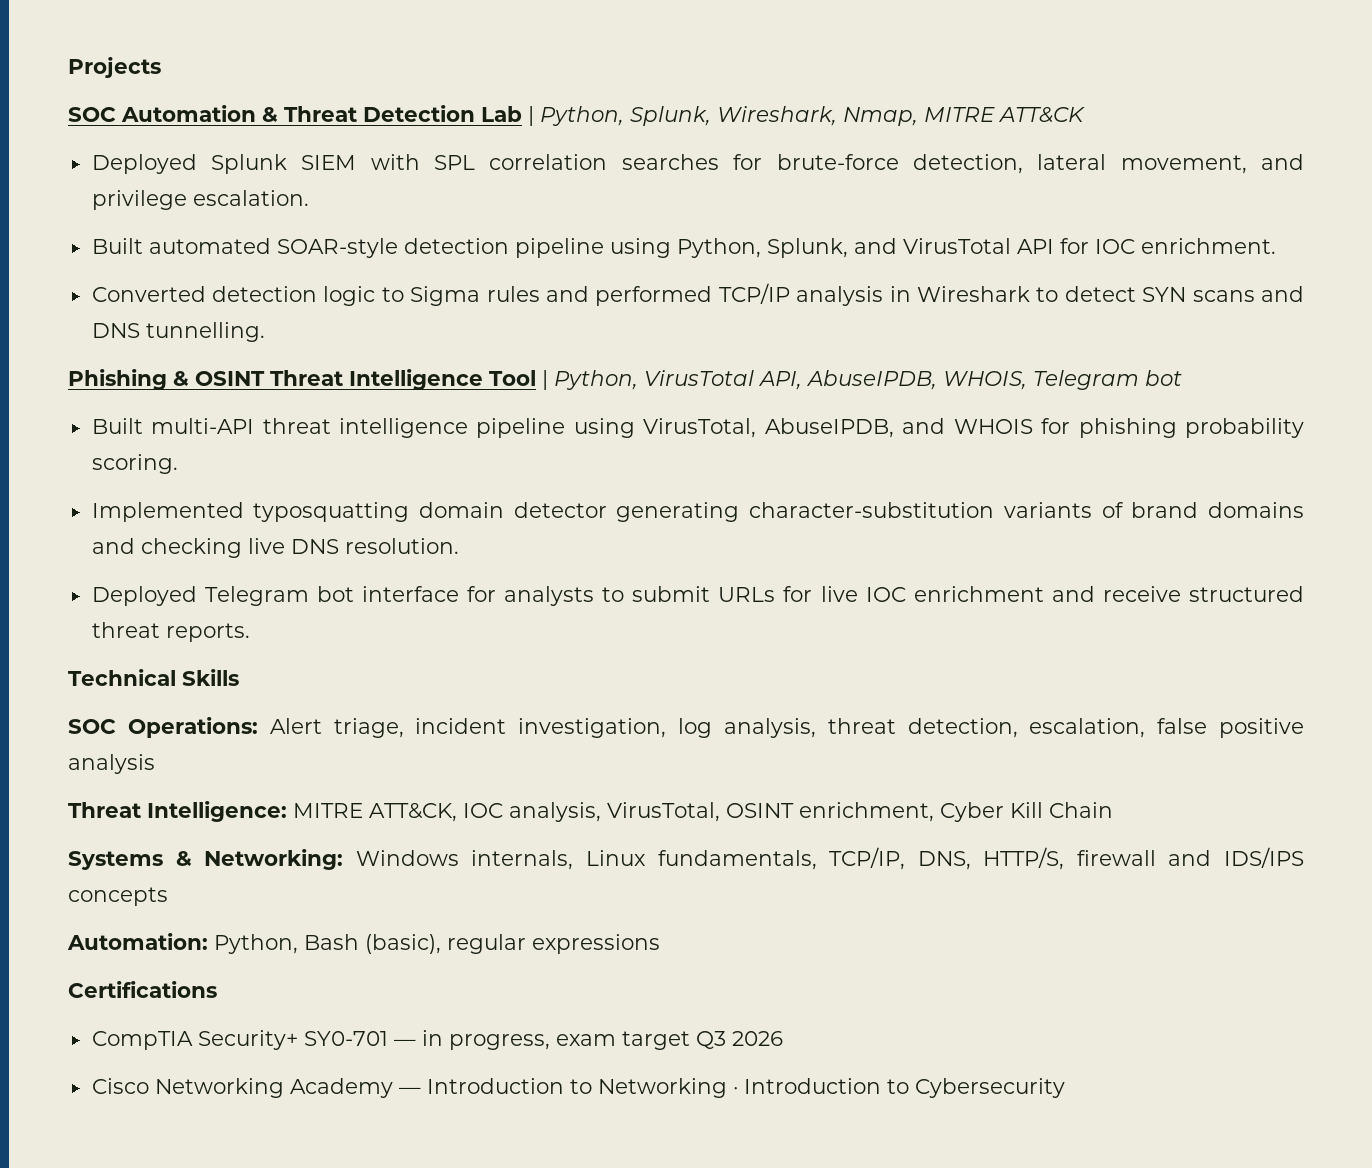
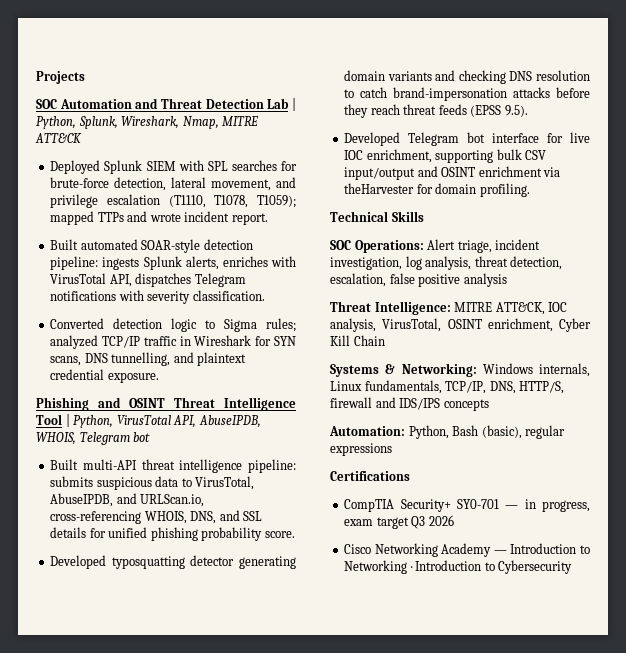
- SOC Automation & Threat Detection Lab | Python, Splunk, Wireshark, Nmap, MITRE ATT&CK
+ SOC Automation and Threat Detection Lab | Python, Splunk, Wireshark, Nmap, MITRE ATT&CK
- Deployed Splunk SIEM with SPL correlation searches for brute-force detection, lateral movement, and privilege escalation.
- Built automated SOAR-style detection pipeline using Python, Splunk, and VirusTotal API for IOC enrichment.
+ Deployed Splunk SIEM with SPL searches for brute-force detection, lateral movement, and privilege escalation (T1110, T1078, T1059); mapped TTPs and wrote incident report.
+ Built automated SOAR-style detection pipeline: ingests Splunk alerts, enriches with VirusTotal API, dispatches Telegram notifications with severity classification.
- Converted detection logic to Sigma rules and performed TCP/IP analysis in Wireshark to detect SYN scans and DNS tunnelling.
+ Converted detection logic to Sigma rules; analyzed TCP/IP traffic in Wireshark for SYN scans, DNS tunnelling, and plaintext credential exposure.
- Phishing & OSINT Threat Intelligence Tool | Python, VirusTotal API, AbuseIPDB, WHOIS, Telegram bot
+ Phishing and OSINT Threat Intelligence Tool | Python, VirusTotal API, AbuseIPDB, WHOIS, Telegram bot
- Built multi-API threat intelligence pipeline using VirusTotal, AbuseIPDB, and WHOIS for phishing probability scoring.
- Implemented typosquatting domain detector generating character-substitution variants of brand domains and checking live DNS resolution.
- Deployed Telegram bot interface for analysts to submit URLs for live IOC enrichment and receive structured threat reports.
+ Built multi-API threat intelligence pipeline: submits suspicious data to VirusTotal, AbuseIPDB, and URLScan.io, cross-referencing WHOIS, DNS, and SSL details for unified phishing probability score.
+ Developed typosquatting detector generating domain variants and checking DNS resolution to catch brand-impersonation attacks before they reach threat feeds (EPSS 9.5).
+ Developed Telegram bot interface for live IOC enrichment, supporting bulk CSV input/output and OSINT enrichment via theHarvester for domain profiling.

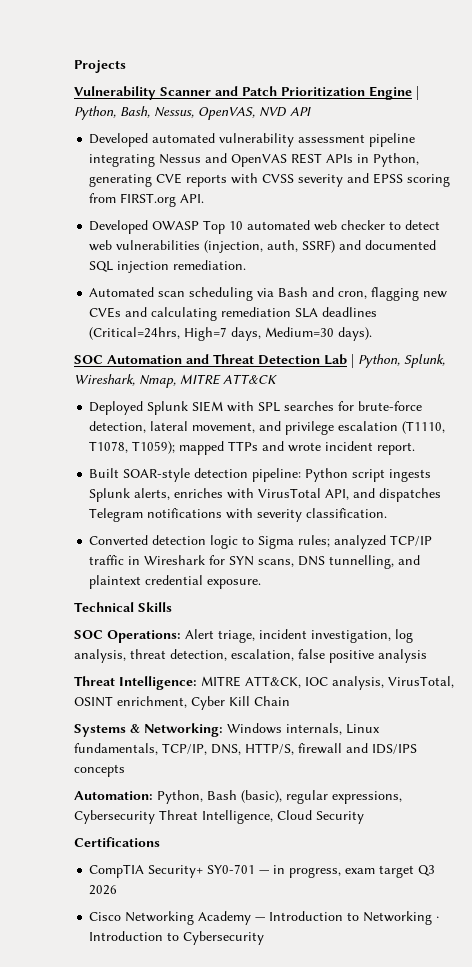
+ Vulnerability Scanner and Patch Prioritization Engine | Python, Bash, Nessus, OpenVAS, NVD API
+ Developed automated vulnerability assessment pipeline integrating Nessus and OpenVAS REST APIs in Python, generating CVE reports with CVSS severity and EPSS scoring from FIRST.org API.
+ Developed OWASP Top 10 automated web checker to detect web vulnerabilities (injection, auth, SSRF) and documented SQL injection remediation.
+ Automated scan scheduling via Bash and cron, flagging new CVEs and calculating remediation SLA deadlines (Critical=24hrs, High=7 days, Medium=30 days).
- Built automated SOAR-style detection pipeline: ingests Splunk alerts, enriches with VirusTotal API, dispatches Telegram notifications with severity classification.
+ Built SOAR-style detection pipeline: Python script ingests Splunk alerts, enriches with VirusTotal API, and dispatches Telegram notifications with severity classification.
- Phishing and OSINT Threat Intelligence Tool | Python, VirusTotal API, AbuseIPDB, WHOIS, Telegram bot
- Built multi-API threat intelligence pipeline: submits suspicious data to VirusTotal, AbuseIPDB, and URLScan.io, cross-referencing WHOIS, DNS, and SSL details for unified phishing probability score.
- Developed typosquatting detector generating domain variants and checking DNS resolution to catch brand-impersonation attacks before they reach threat feeds (EPSS 9.5).
- Developed Telegram bot interface for live IOC enrichment, supporting bulk CSV input/output and OSINT enrichment via theHarvester for domain profiling.
- Automation: Python, Bash (basic), regular expressions
+ Automation: Python, Bash (basic), regular expressions, Cybersecurity Threat Intelligence, Cloud Security

